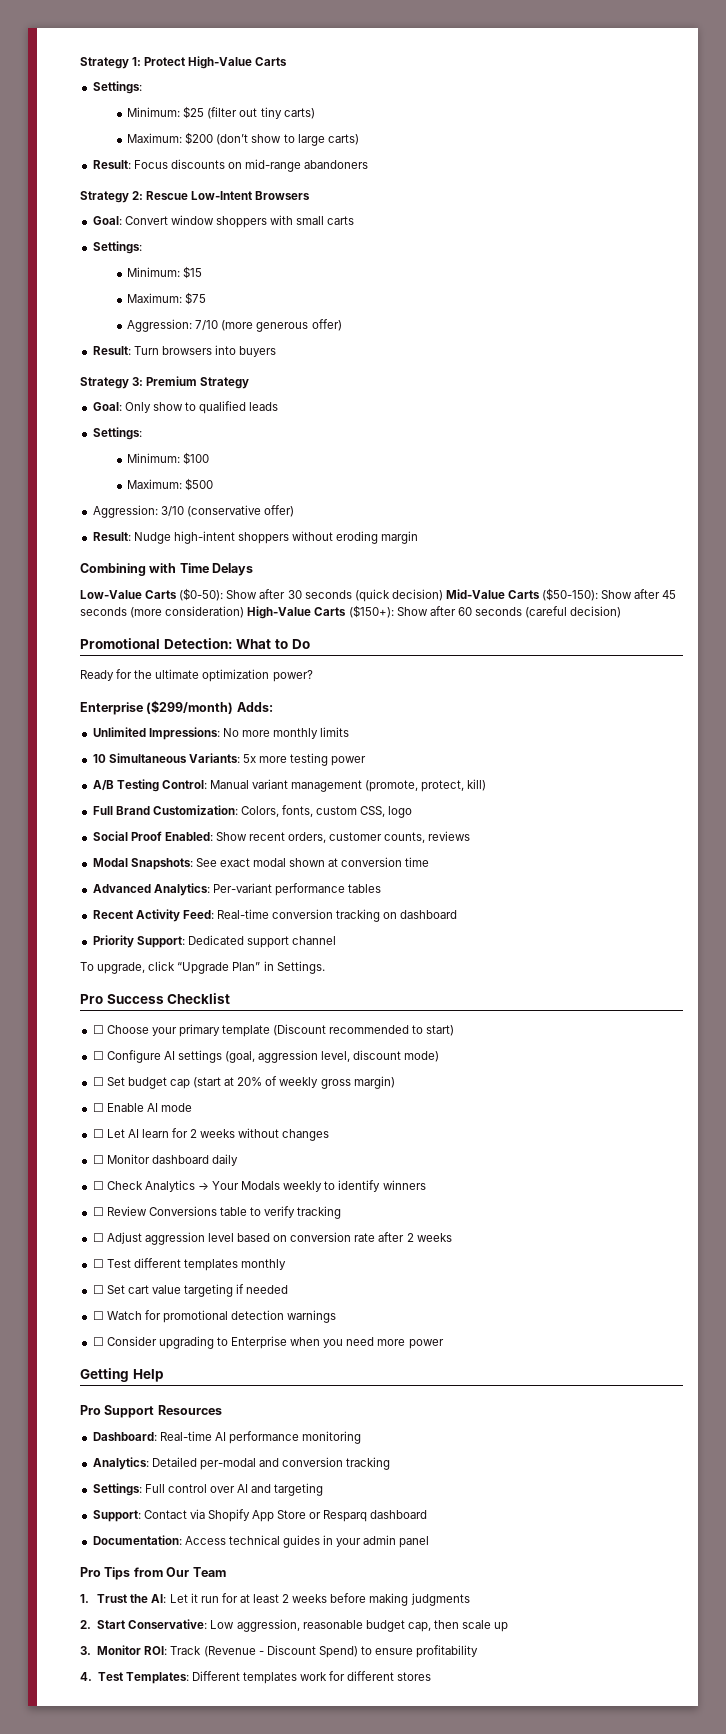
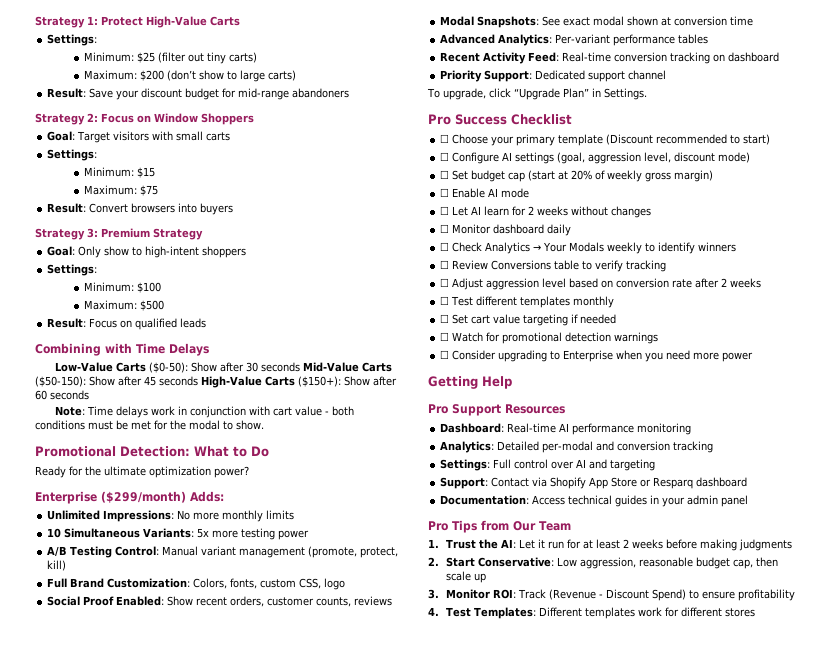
- Result: Focus discounts on mid-range abandoners
+ Result: Save your discount budget for mid-range abandoners
- Strategy 2: Rescue Low-Intent Browsers
- Goal: Convert window shoppers with small carts
+ Strategy 2: Focus on Window Shoppers
+ Goal: Target visitors with small carts
- Aggression: 7/10 (more generous offer)
- Result: Turn browsers into buyers
+ Result: Convert browsers into buyers
- Goal: Only show to qualified leads
+ Goal: Only show to high-intent shoppers
- Aggression: 3/10 (conservative offer)
- Result: Nudge high-intent shoppers without eroding margin
+ Result: Focus on qualified leads
- Low-Value Carts ($0-50): Show after 30 seconds (quick decision) Mid-Value Carts ($50-150): Show after 45 seconds (more consideration) High-Value Carts ($150+): Show after 60 seconds (careful decision)
+ Low-Value Carts ($0-50): Show after 30 seconds Mid-Value Carts ($50-150): Show after 45 seconds High-Value Carts ($150+): Show after 60 seconds
+ Note: Time delays work in conjunction with cart value - both conditions must be met for the modal to show.

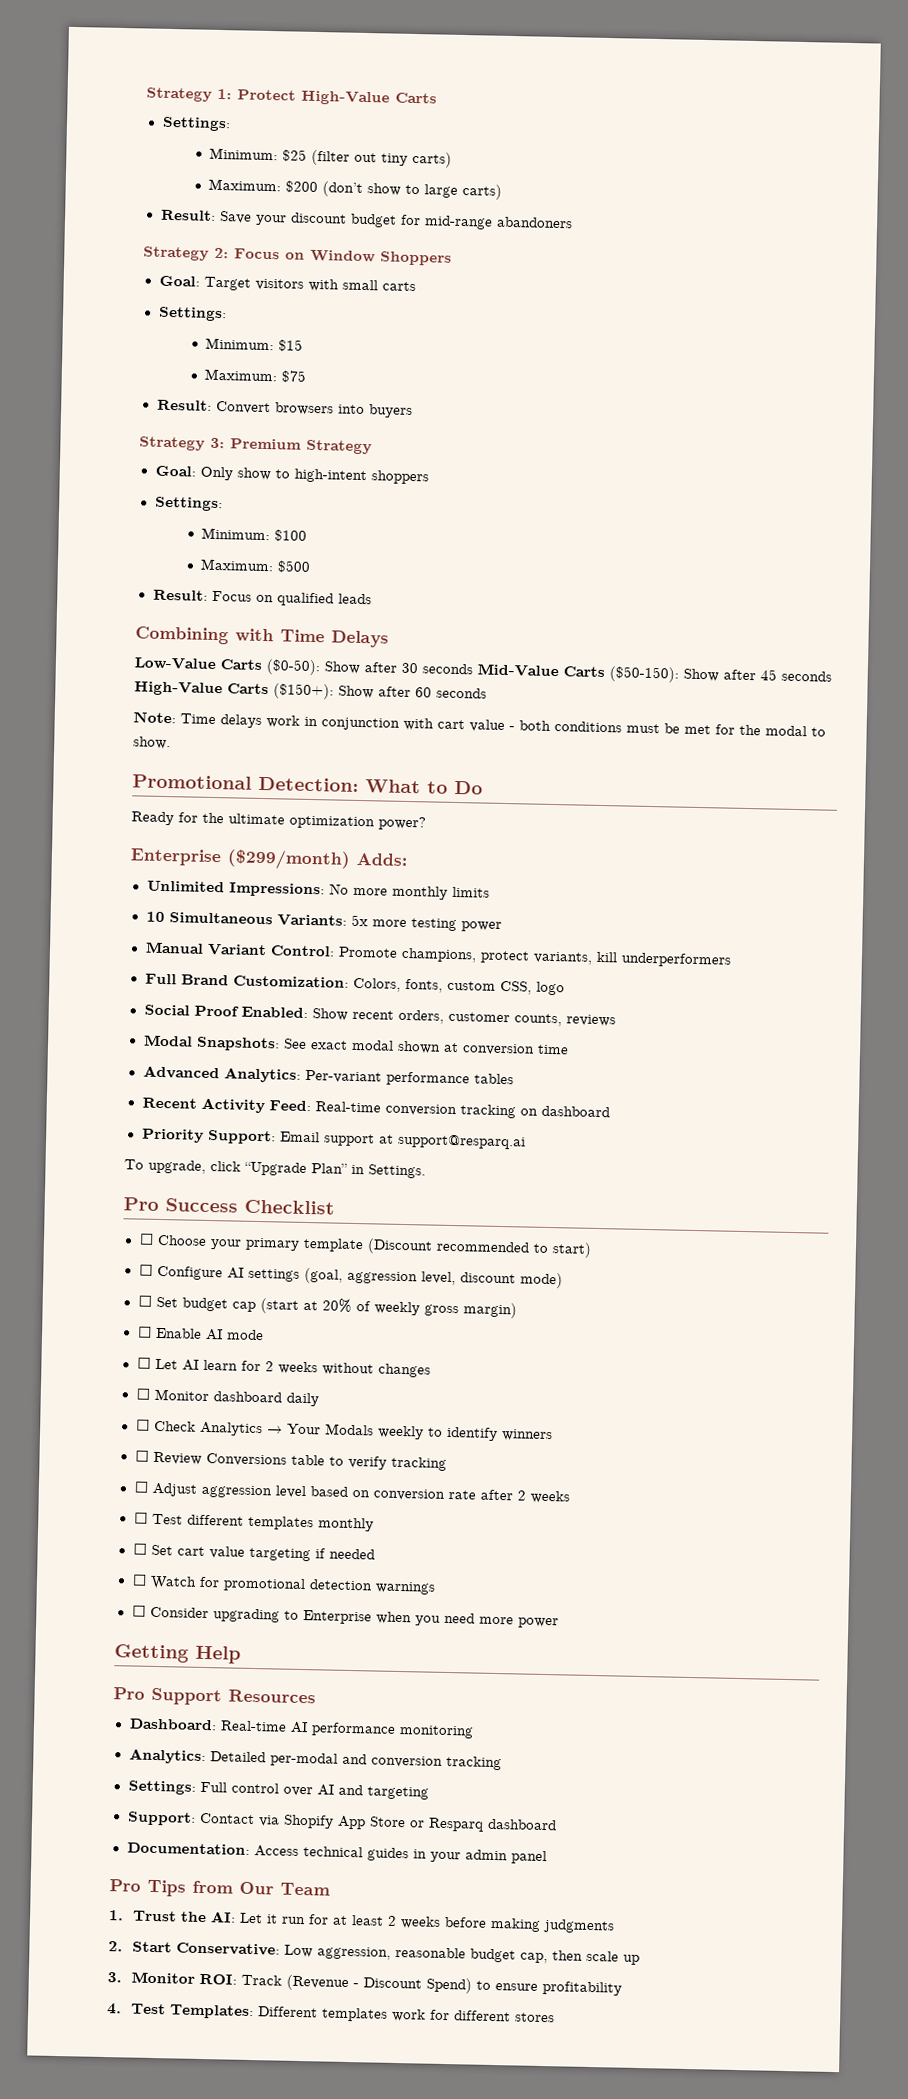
- A/B Testing Control: Manual variant management (promote, protect, kill)
+ Manual Variant Control: Promote champions, protect variants, kill underperformers
- Priority Support: Dedicated support channel
+ Priority Support: Email support at support@resparq.ai

